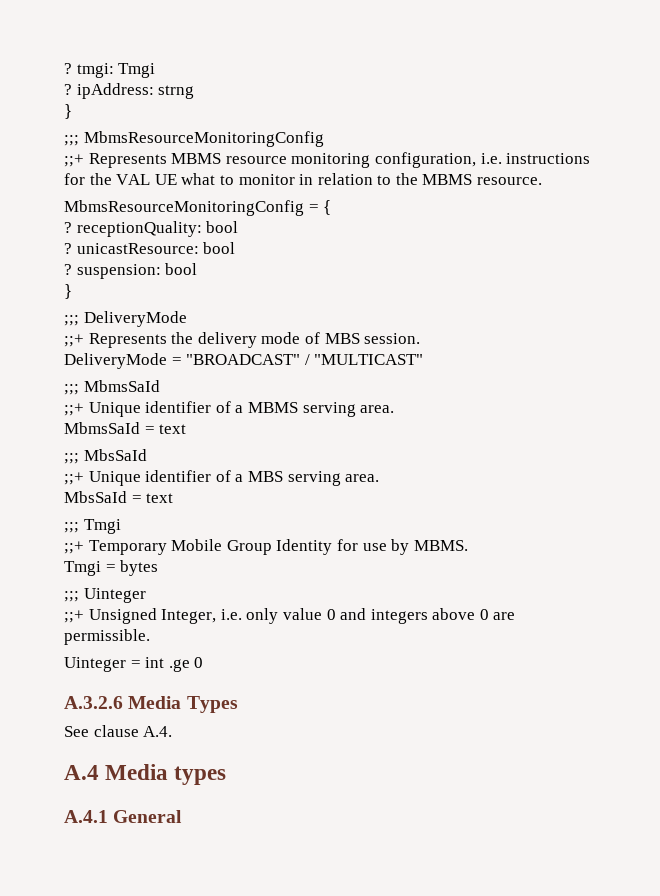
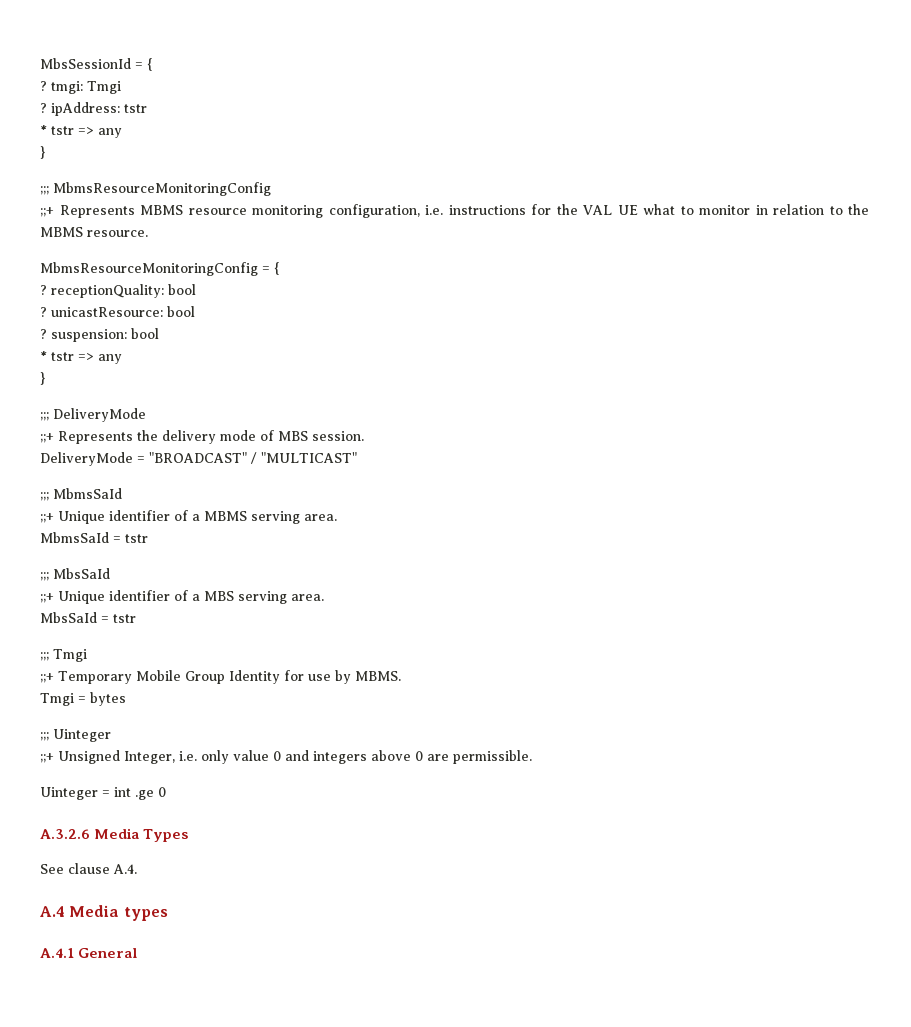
+ MbsSessionId = {
- ? ipAddress: strng
+ ? ipAddress: tstr
+ * tstr => any
  ? suspension: bool
+ * tstr => any
- MbmsSaId = text
+ MbmsSaId = tstr
- MbsSaId = text
+ MbsSaId = tstr

